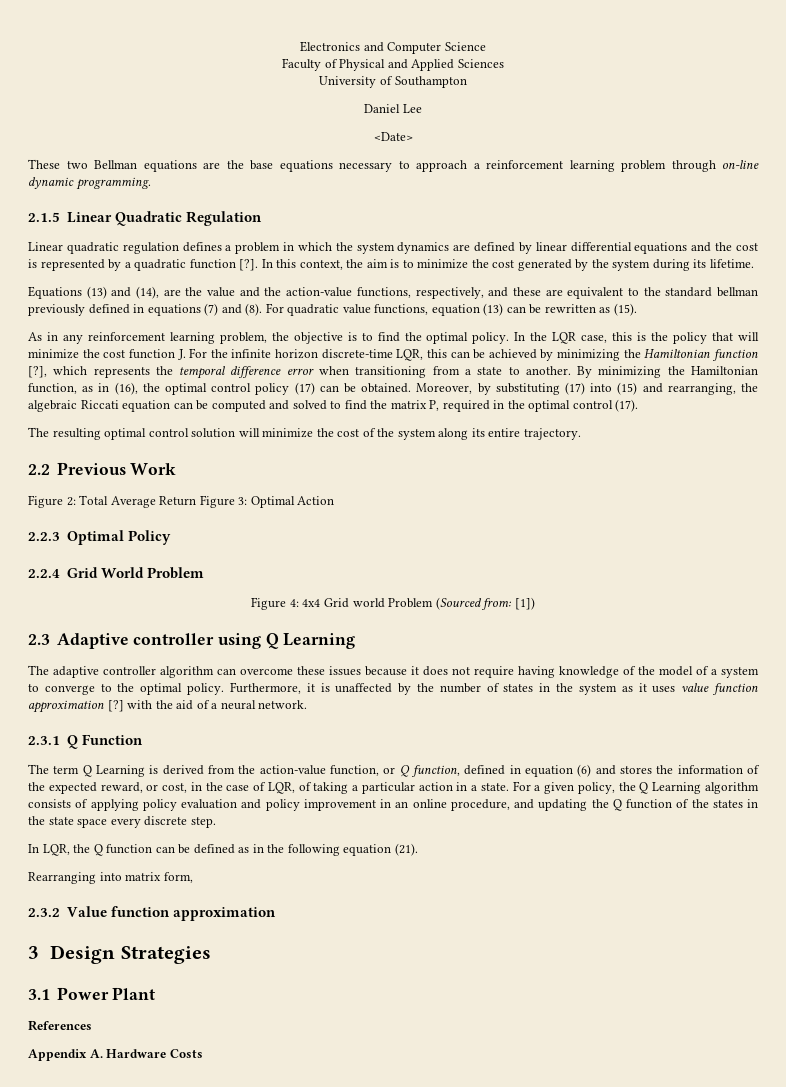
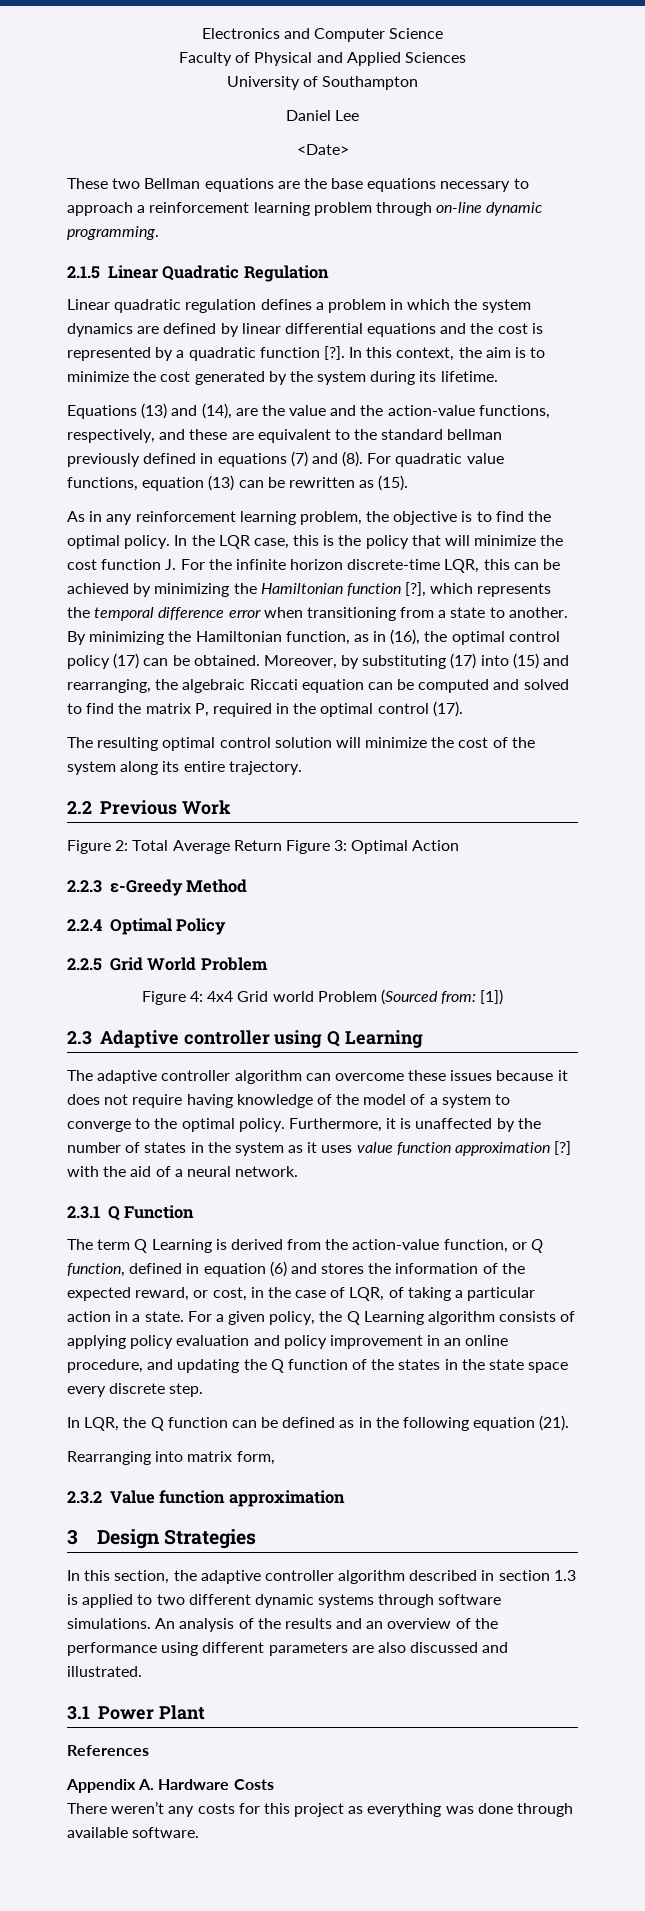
- 2.2.3 Optimal Policy
+ 2.2.3 ε-Greedy Method
+ 2.2.4 Optimal Policy
- 2.2.4 Grid World Problem
+ 2.2.5 Grid World Problem
+ In this section, the adaptive controller algorithm described in section 1.3 is applied to two different dynamic systems through software simulations. An analysis of the results and an overview of the performance using different parameters are also discussed and illustrated.
+ There weren’t any costs for this project as everything was done through available software.

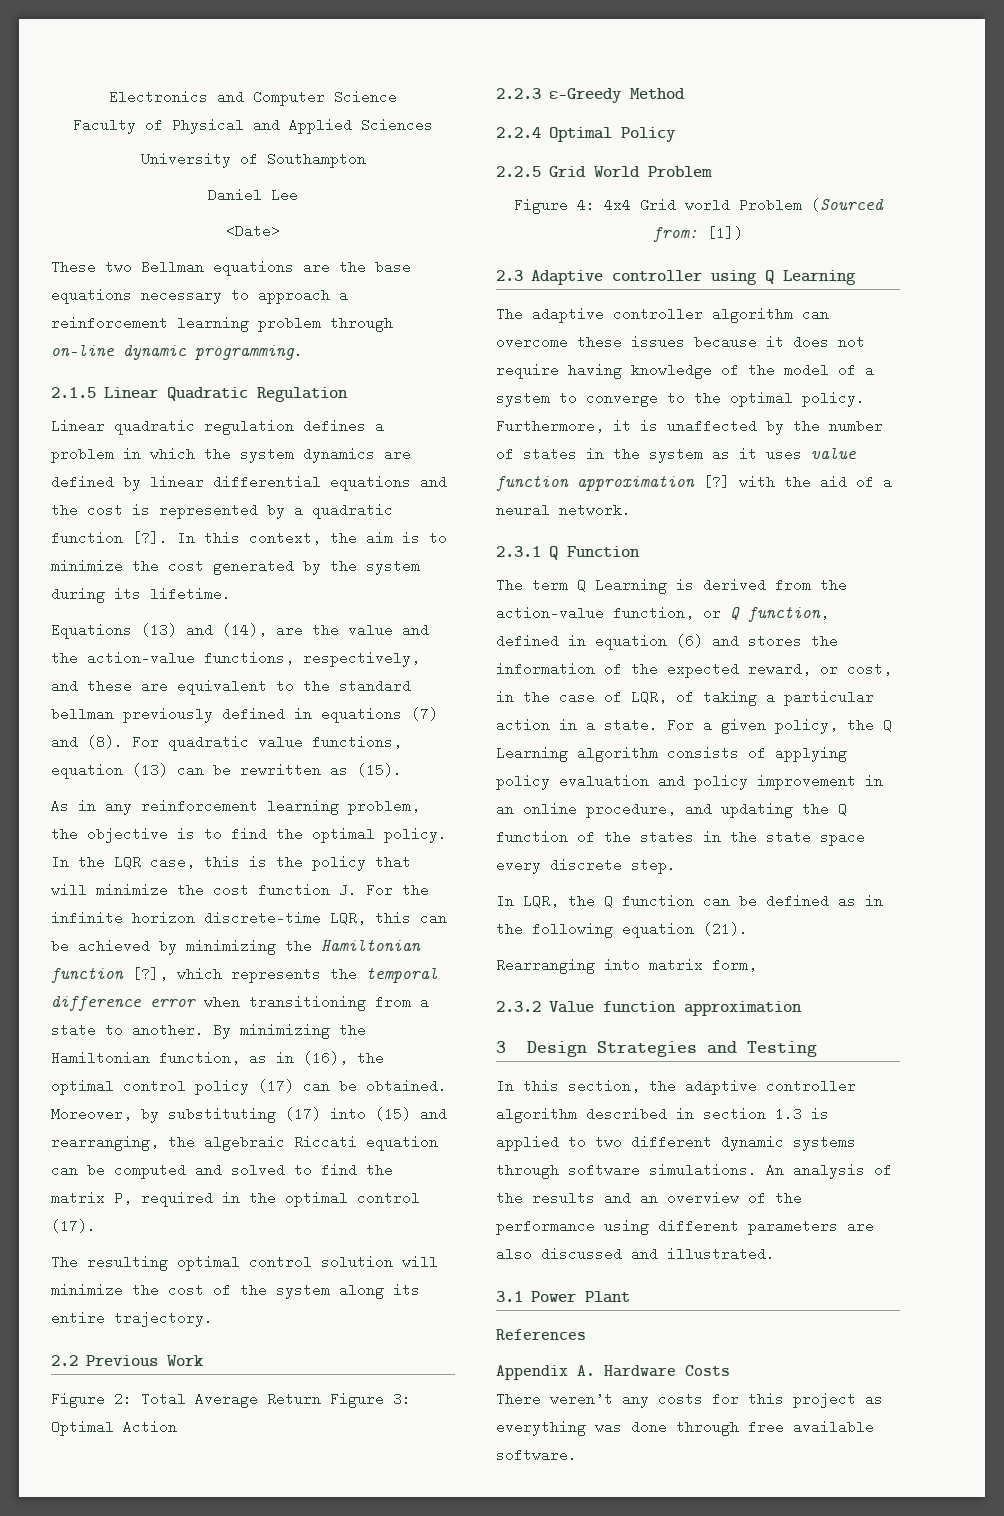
- 3 Design Strategies
+ 3 Design Strategies and Testing
- There weren’t any costs for this project as everything was done through available software.
+ There weren’t any costs for this project as everything was done through free available software.

